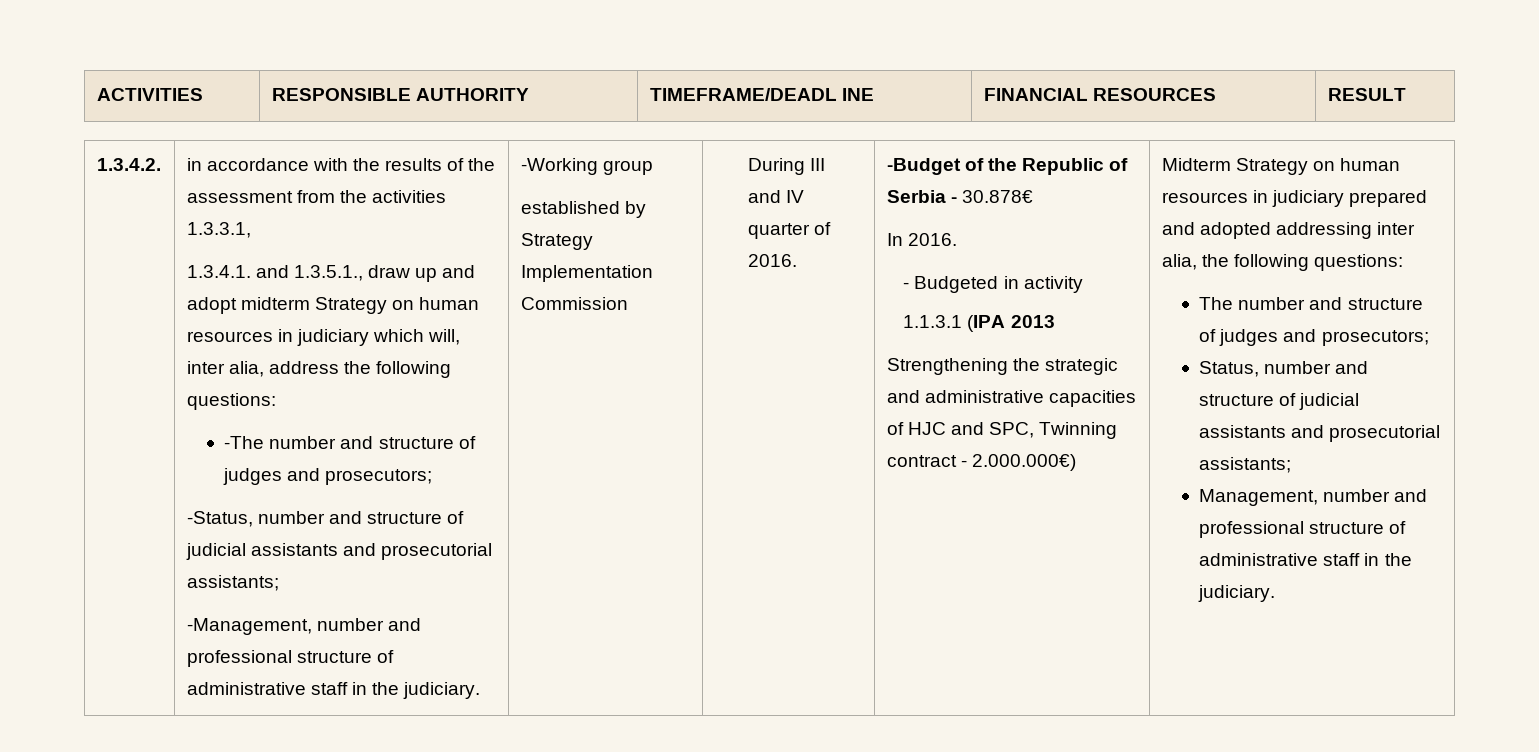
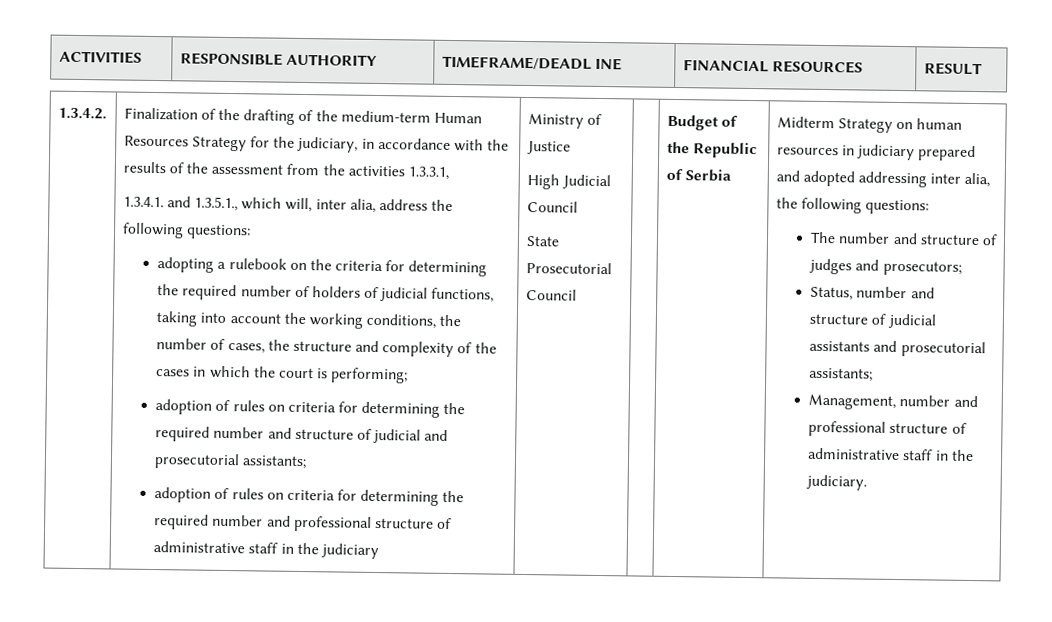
- in accordance with the results of the assessment from the activities 1.3.3.1,
+ Finalization of the drafting of the medium-term Human Resources Strategy for the judiciary, in accordance with the results of the assessment from the activities 1.3.3.1,
- 1.3.4.1. and 1.3.5.1., draw up and adopt midterm Strategy on human resources in judiciary which will, inter alia, address the following questions:
+ 1.3.4.1. and 1.3.5.1., which will, inter alia, address the following questions:
- -The number and structure of judges and prosecutors;
- -Status, number and structure of judicial assistants and prosecutorial assistants;
- -Management, number and professional structure of administrative staff in the judiciary. | -Working group
- established by Strategy Implementation Commission | During III and IV quarter of 2016. | -Budget of the Republic of Serbia - 30.878€
- In 2016.
- - Budgeted in activity
- 1.1.3.1 (IPA 2013
- Strengthening the strategic and administrative capacities of HJC and SPC, Twinning contract - 2.000.000€)
+ adopting a rulebook on the criteria for determining the required number of holders of judicial functions, taking into account the working conditions, the number of cases, the structure and complexity of the cases in which the court is performing;
+ adoption of rules on criteria for determining the required number and structure of judicial and prosecutorial assistants;
+ adoption of rules on criteria for determining the required number and professional structure of administrative staff in the judiciary | Ministry of Justice
+ High Judicial Council
+ State Prosecutorial Council | | Budget of the Republic of Serbia

